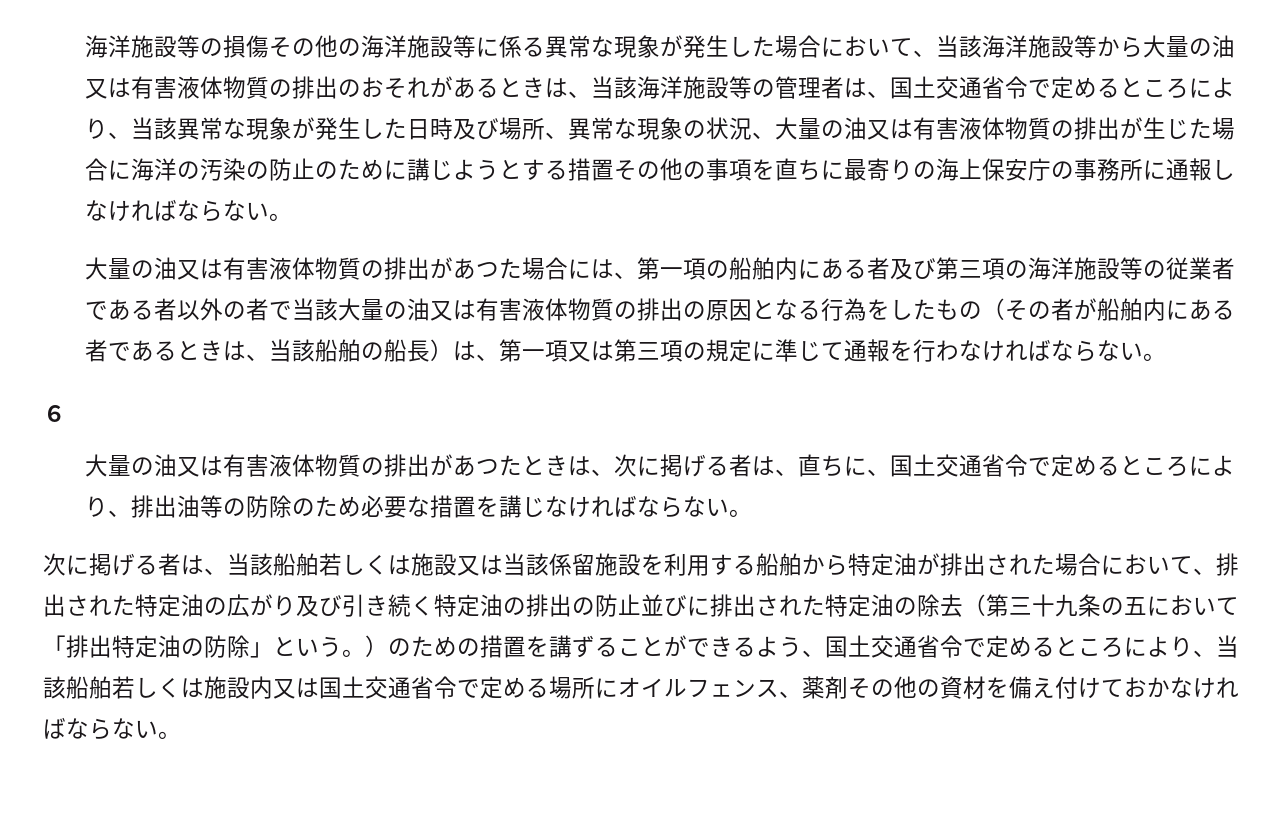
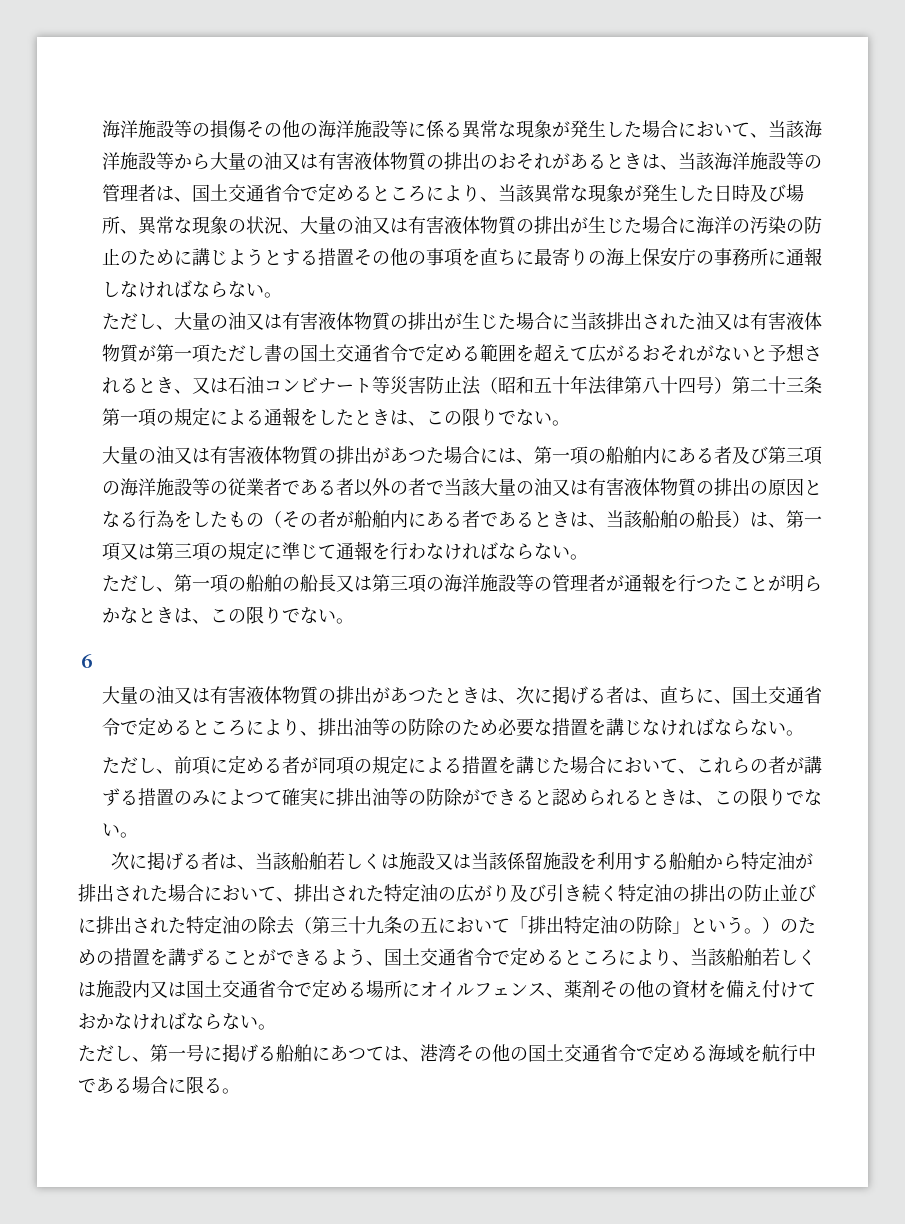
+ ただし、大量の油又は有害液体物質の排出が生じた場合に当該排出された油又は有害液体物質が第一項ただし書の国土交通省令で定める範囲を超えて広がるおそれがないと予想されるとき、又は石油コンビナート等災害防止法（昭和五十年法律第八十四号）第二十三条第一項の規定による通報をしたときは、この限りでない。
+ ただし、第一項の船舶の船長又は第三項の海洋施設等の管理者が通報を行つたことが明らかなときは、この限りでない。
+ ただし、前項に定める者が同項の規定による措置を講じた場合において、これらの者が講ずる措置のみによつて確実に排出油等の防除ができると認められるときは、この限りでない。
+ ただし、第一号に掲げる船舶にあつては、港湾その他の国土交通省令で定める海域を航行中である場合に限る。

